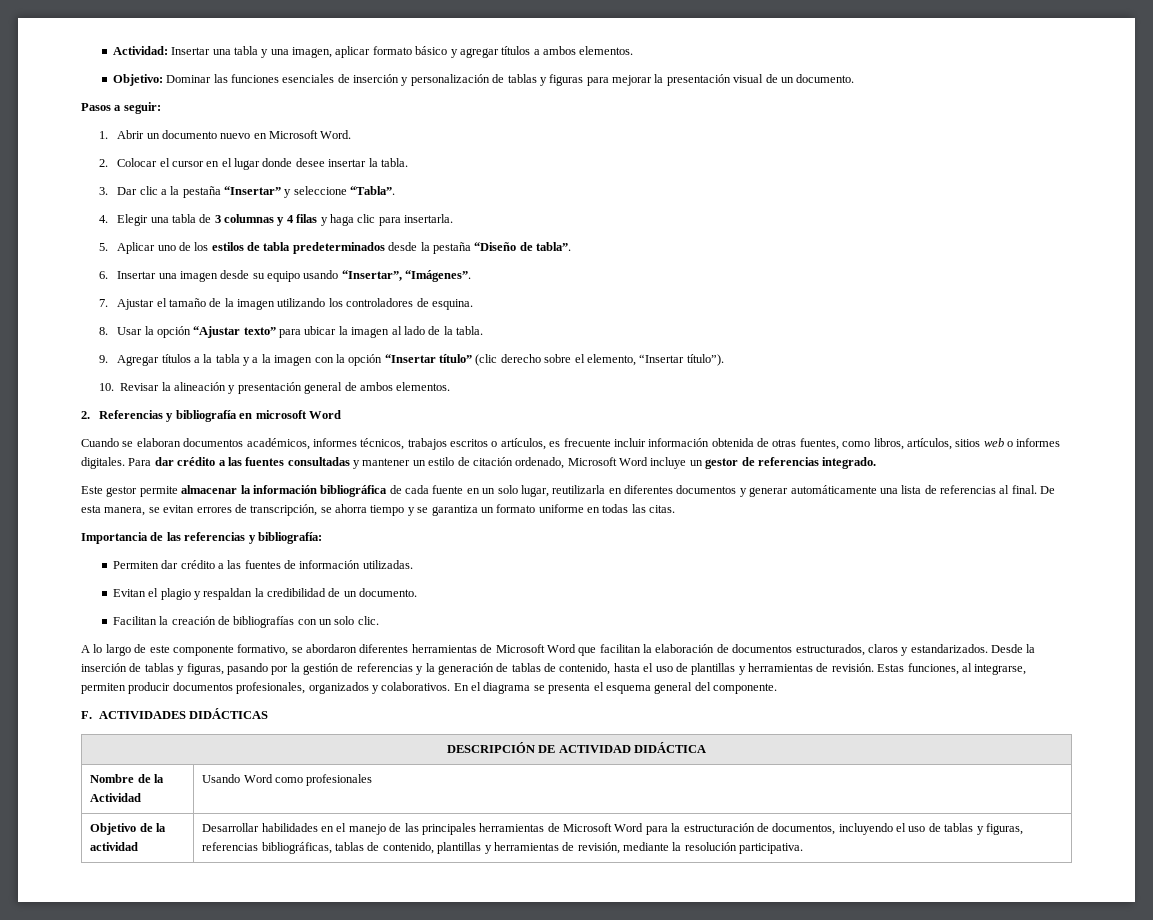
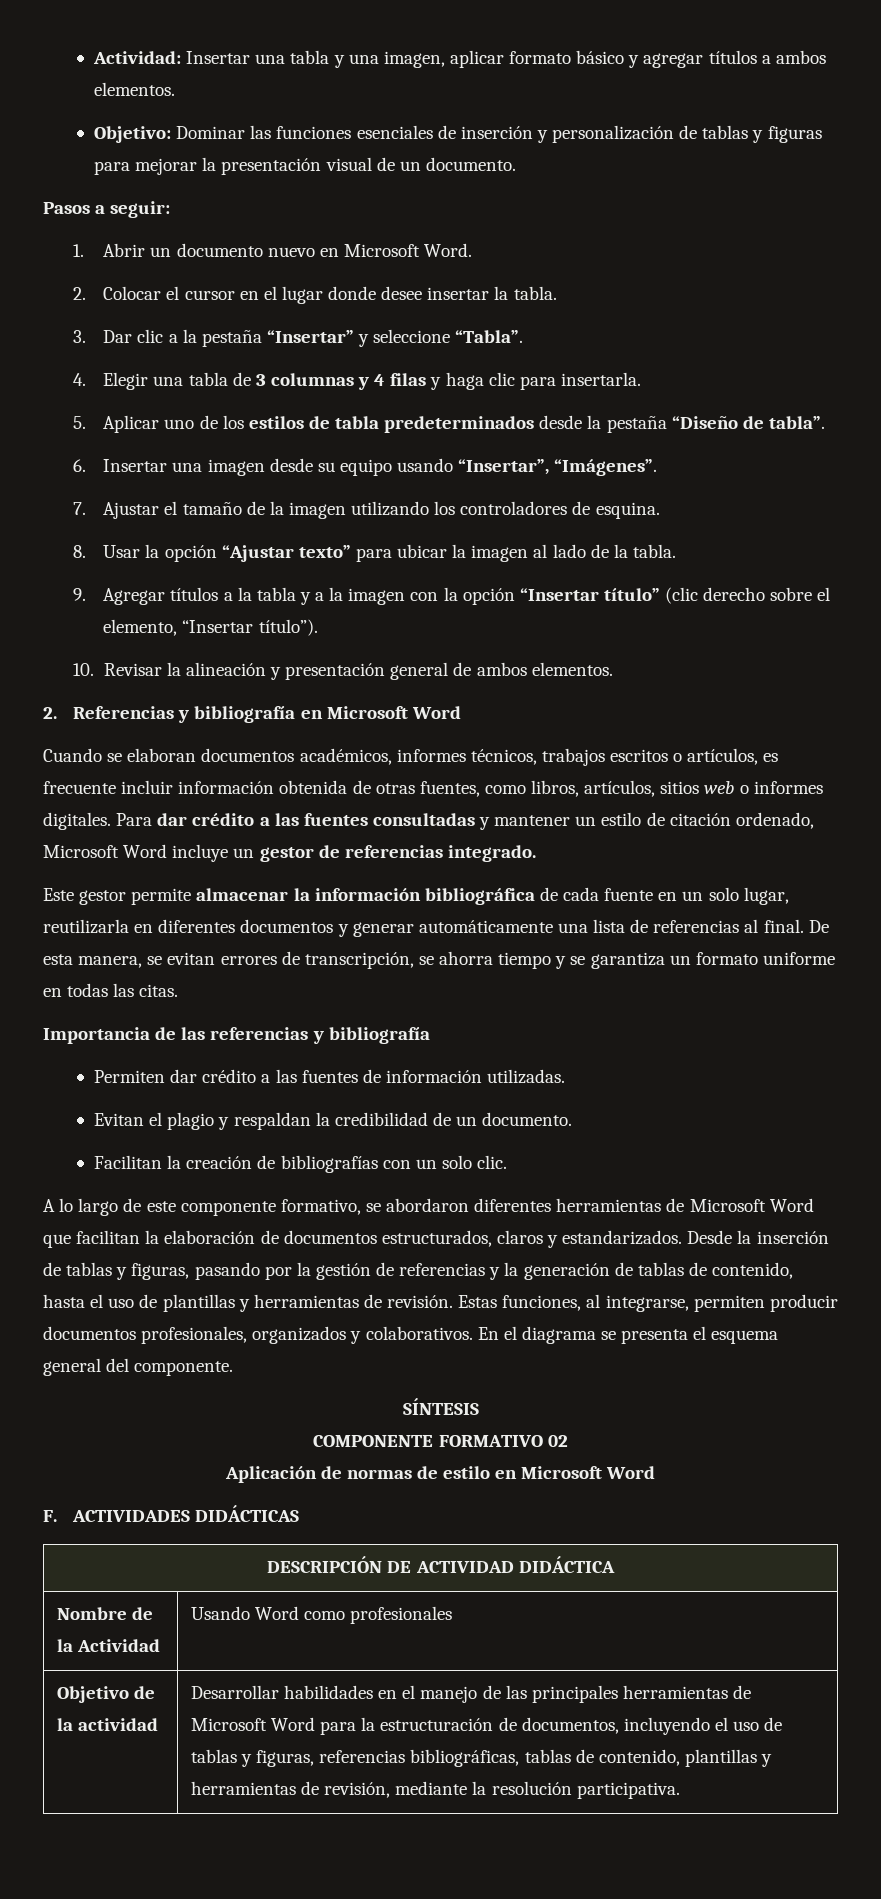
- 2. Referencias y bibliografía en microsoft Word
+ 2. Referencias y bibliografía en Microsoft Word
- Importancia de las referencias y bibliografía:
+ Importancia de las referencias y bibliografía
+ SÍNTESIS
+ COMPONENTE FORMATIVO 02
+ Aplicación de normas de estilo en Microsoft Word

